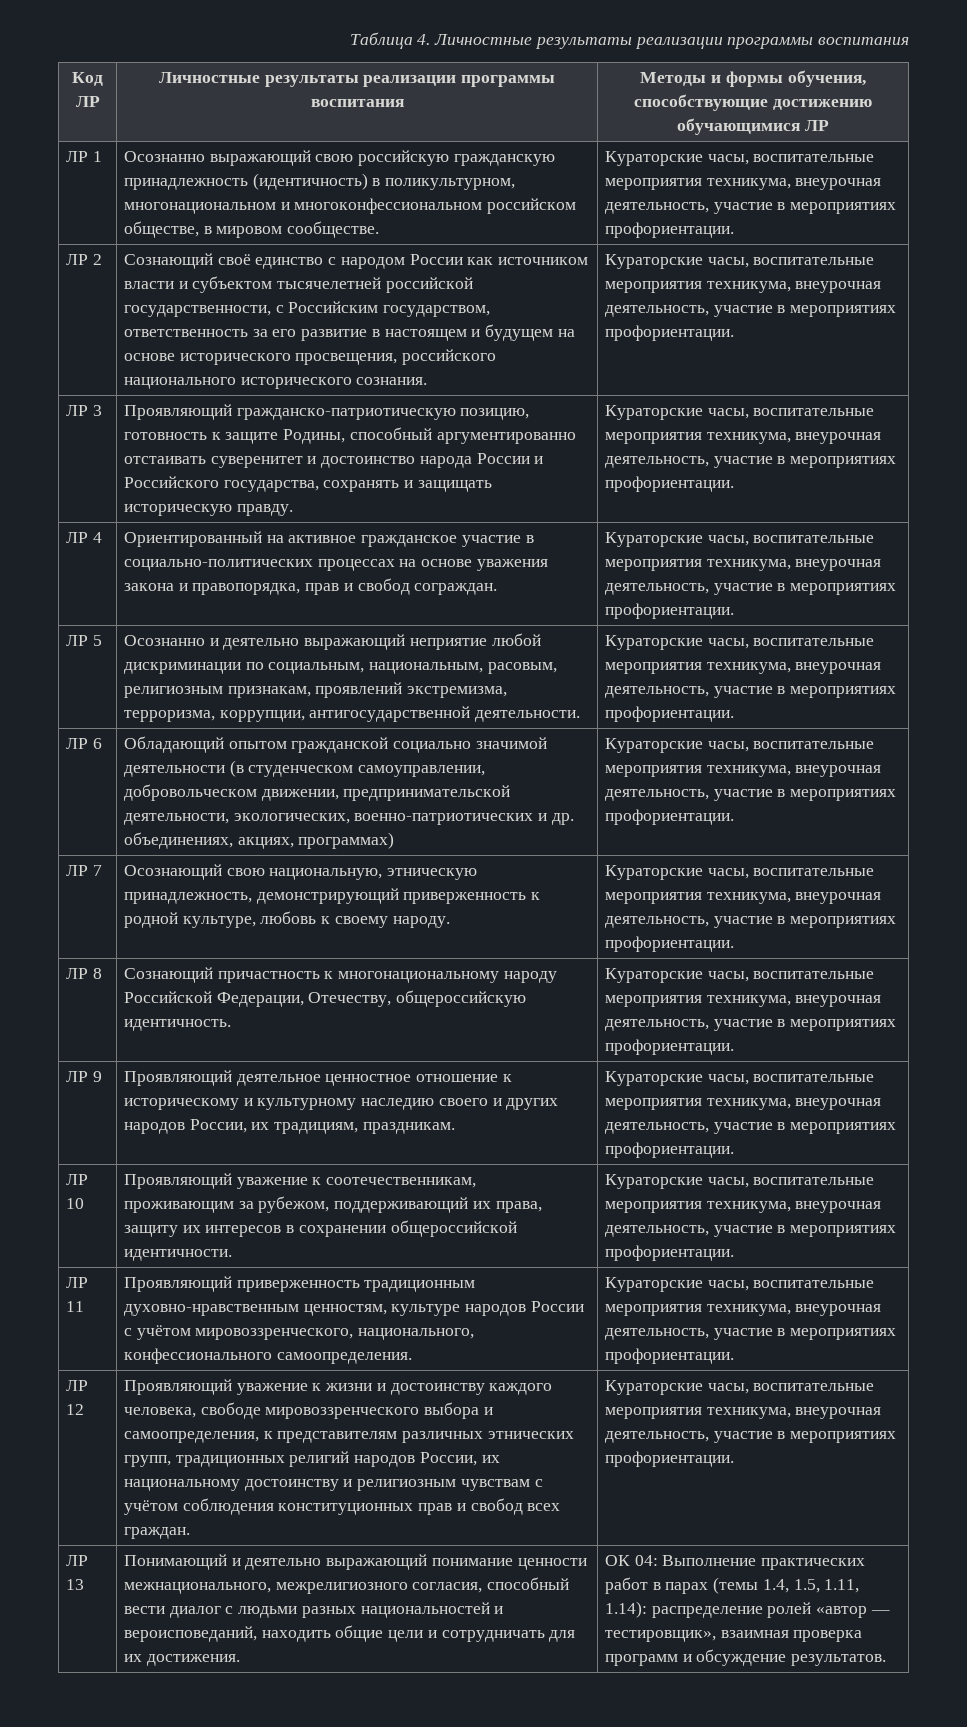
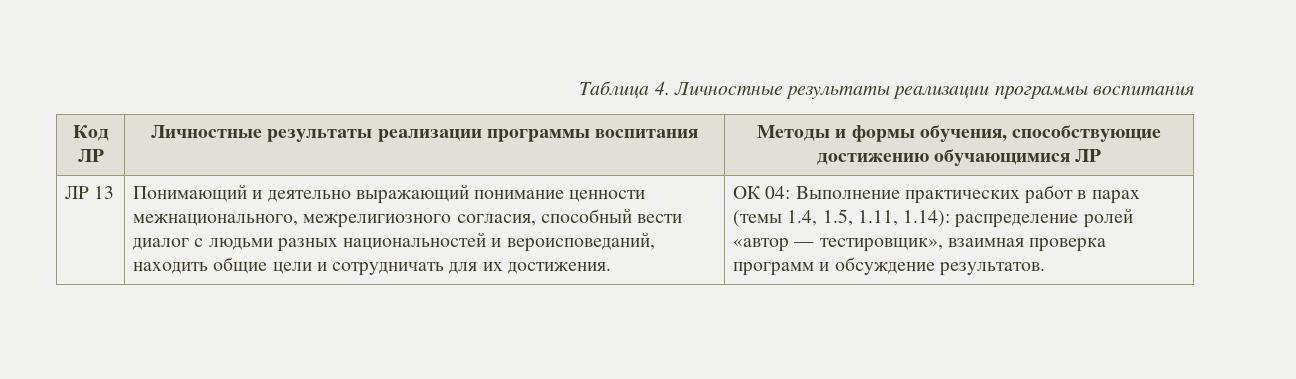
- ЛР 1 | Осознанно выражающий свою российскую гражданскую принадлежность (идентичность) в поликультурном, многонациональном и многоконфессиональном российском обществе, в мировом сообществе. | Кураторские часы, воспитательные мероприятия техникума, внеурочная деятельность, участие в мероприятиях профориентации.
- ЛР 2 | Сознающий своё единство с народом России как источником власти и субъектом тысячелетней российской государственности, с Российским государством, ответственность за его развитие в настоящем и будущем на основе исторического просвещения, российского национального исторического сознания. | Кураторские часы, воспитательные мероприятия техникума, внеурочная деятельность, участие в мероприятиях профориентации.
- ЛР 3 | Проявляющий гражданско-патриотическую позицию, готовность к защите Родины, способный аргументированно отстаивать суверенитет и достоинство народа России и Российского государства, сохранять и защищать историческую правду. | Кураторские часы, воспитательные мероприятия техникума, внеурочная деятельность, участие в мероприятиях профориентации.
- ЛР 4 | Ориентированный на активное гражданское участие в социально-политических процессах на основе уважения закона и правопорядка, прав и свобод сограждан. | Кураторские часы, воспитательные мероприятия техникума, внеурочная деятельность, участие в мероприятиях профориентации.
- ЛР 5 | Осознанно и деятельно выражающий неприятие любой дискриминации по социальным, национальным, расовым, религиозным признакам, проявлений экстремизма, терроризма, коррупции, антигосударственной деятельности. | Кураторские часы, воспитательные мероприятия техникума, внеурочная деятельность, участие в мероприятиях профориентации.
- ЛР 6 | Обладающий опытом гражданской социально значимой деятельности (в студенческом самоуправлении, добровольческом движении, предпринимательской деятельности, экологических, военно-патриотических и др. объединениях, акциях, программах) | Кураторские часы, воспитательные мероприятия техникума, внеурочная деятельность, участие в мероприятиях профориентации.
- ЛР 7 | Осознающий свою национальную, этническую принадлежность, демонстрирующий приверженность к родной культуре, любовь к своему народу. | Кураторские часы, воспитательные мероприятия техникума, внеурочная деятельность, участие в мероприятиях профориентации.
- ЛР 8 | Сознающий причастность к многонациональному народу Российской Федерации, Отечеству, общероссийскую идентичность. | Кураторские часы, воспитательные мероприятия техникума, внеурочная деятельность, участие в мероприятиях профориентации.
- ЛР 9 | Проявляющий деятельное ценностное отношение к историческому и культурному наследию своего и других народов России, их традициям, праздникам. | Кураторские часы, воспитательные мероприятия техникума, внеурочная деятельность, участие в мероприятиях профориентации.
- ЛР 10 | Проявляющий уважение к соотечественникам, проживающим за рубежом, поддерживающий их права, защиту их интересов в сохранении общероссийской идентичности. | Кураторские часы, воспитательные мероприятия техникума, внеурочная деятельность, участие в мероприятиях профориентации.
- ЛР 11 | Проявляющий приверженность традиционным духовно-нравственным ценностям, культуре народов России с учётом мировоззренческого, национального, конфессионального самоопределения. | Кураторские часы, воспитательные мероприятия техникума, внеурочная деятельность, участие в мероприятиях профориентации.
- ЛР 12 | Проявляющий уважение к жизни и достоинству каждого человека, свободе мировоззренческого выбора и самоопределения, к представителям различных этнических групп, традиционных религий народов России, их национальному достоинству и религиозным чувствам с учётом соблюдения конституционных прав и свобод всех граждан. | Кураторские часы, воспитательные мероприятия техникума, внеурочная деятельность, участие в мероприятиях профориентации.

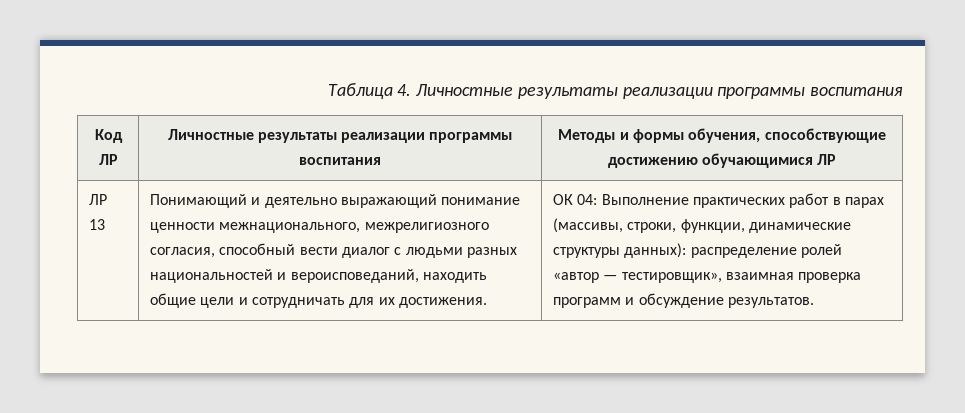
- ОК 04: Выполнение практических работ в парах (темы 1.4, 1.5, 1.11, 1.14): распределение ролей «автор — тестировщик», взаимная проверка программ и обсуждение результатов.
+ ОК 04: Выполнение практических работ в парах (массивы, строки, функции, динамические структуры данных): распределение ролей «автор — тестировщик», взаимная проверка программ и обсуждение результатов.

